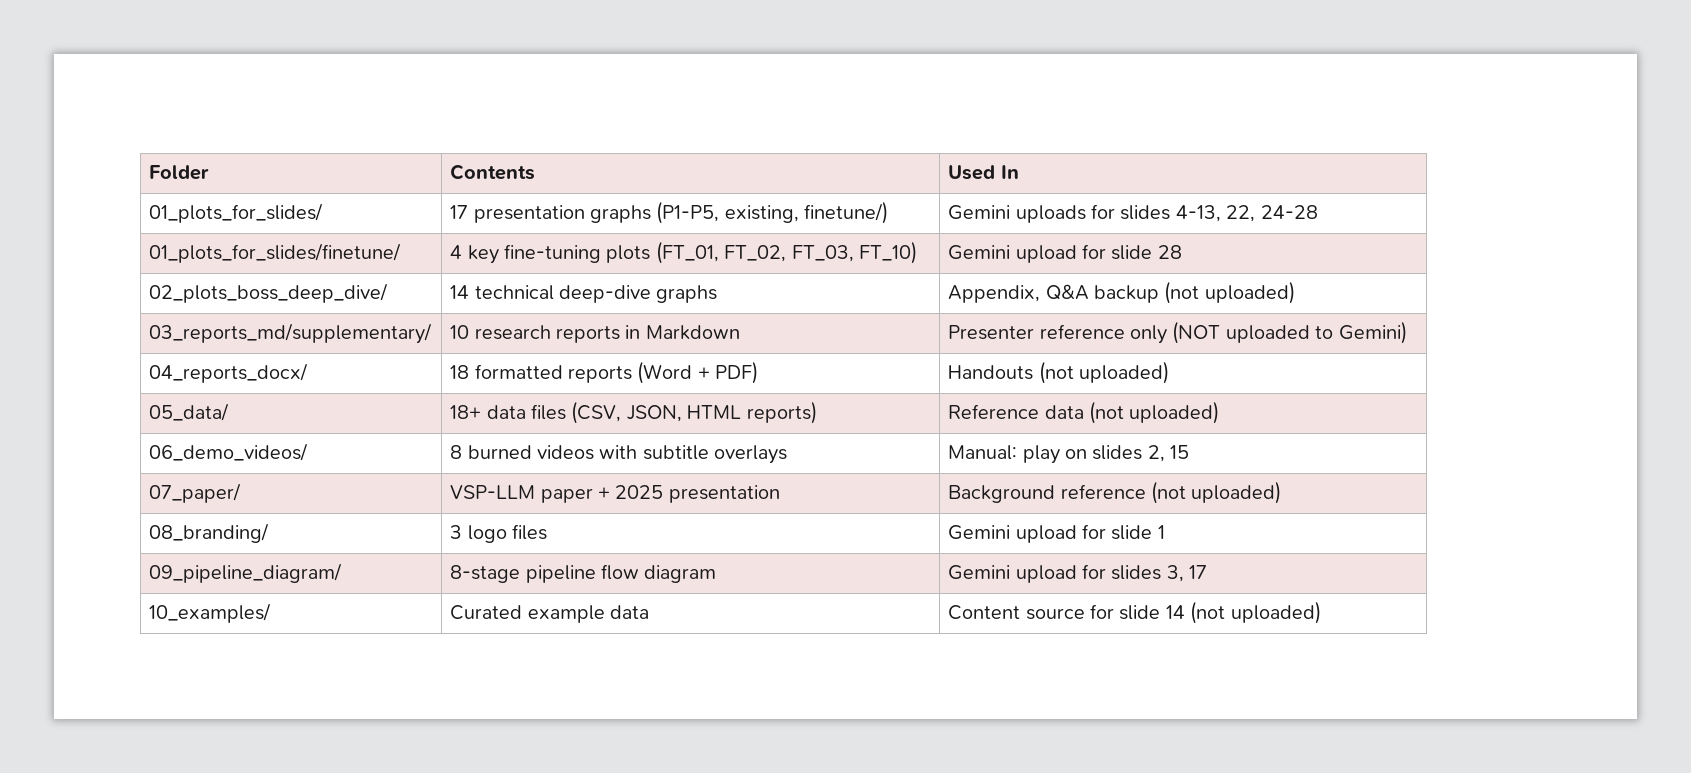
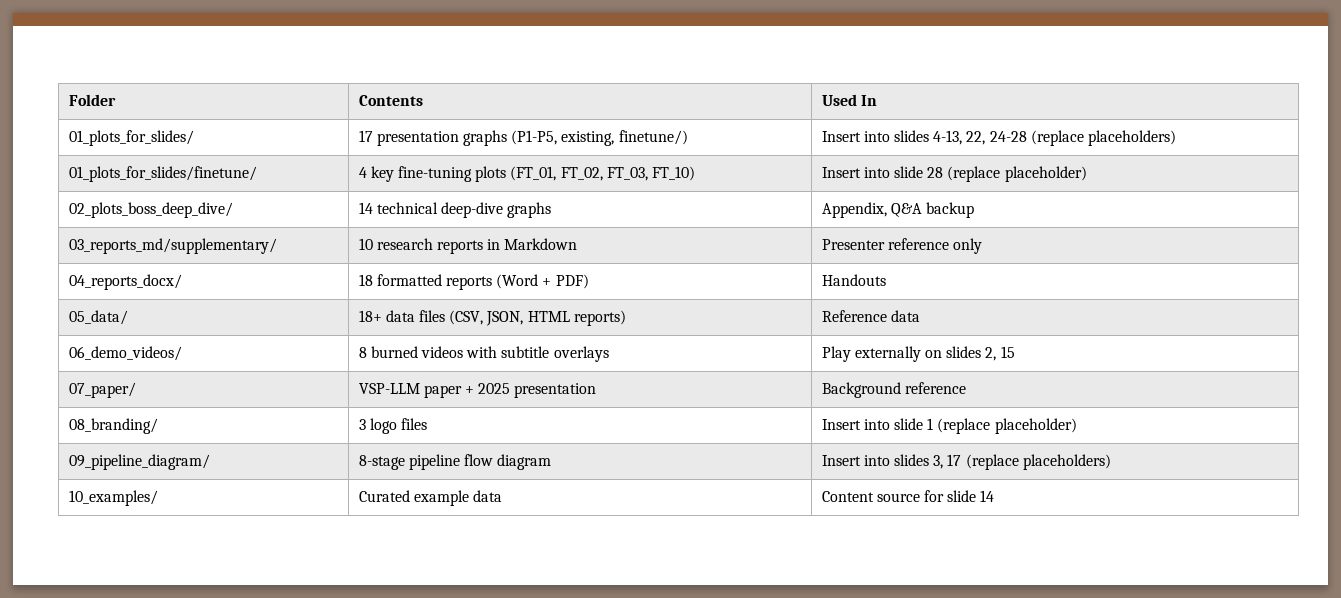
- 01_plots_for_slides/ | 17 presentation graphs (P1-P5, existing, finetune/) | Gemini uploads for slides 4-13, 22, 24-28
+ 01_plots_for_slides/ | 17 presentation graphs (P1-P5, existing, finetune/) | Insert into slides 4-13, 22, 24-28 (replace placeholders)
- 01_plots_for_slides/finetune/ | 4 key fine-tuning plots (FT_01, FT_02, FT_03, FT_10) | Gemini upload for slide 28
+ 01_plots_for_slides/finetune/ | 4 key fine-tuning plots (FT_01, FT_02, FT_03, FT_10) | Insert into slide 28 (replace placeholder)
- 02_plots_boss_deep_dive/ | 14 technical deep-dive graphs | Appendix, Q&A backup (not uploaded)
+ 02_plots_boss_deep_dive/ | 14 technical deep-dive graphs | Appendix, Q&A backup
- 03_reports_md/supplementary/ | 10 research reports in Markdown | Presenter reference only (NOT uploaded to Gemini)
+ 03_reports_md/supplementary/ | 10 research reports in Markdown | Presenter reference only
- 04_reports_docx/ | 18 formatted reports (Word + PDF) | Handouts (not uploaded)
+ 04_reports_docx/ | 18 formatted reports (Word + PDF) | Handouts
- 05_data/ | 18+ data files (CSV, JSON, HTML reports) | Reference data (not uploaded)
+ 05_data/ | 18+ data files (CSV, JSON, HTML reports) | Reference data
- 06_demo_videos/ | 8 burned videos with subtitle overlays | Manual: play on slides 2, 15
+ 06_demo_videos/ | 8 burned videos with subtitle overlays | Play externally on slides 2, 15
- 07_paper/ | VSP-LLM paper + 2025 presentation | Background reference (not uploaded)
+ 07_paper/ | VSP-LLM paper + 2025 presentation | Background reference
- 08_branding/ | 3 logo files | Gemini upload for slide 1
+ 08_branding/ | 3 logo files | Insert into slide 1 (replace placeholder)
- 09_pipeline_diagram/ | 8-stage pipeline flow diagram | Gemini upload for slides 3, 17
+ 09_pipeline_diagram/ | 8-stage pipeline flow diagram | Insert into slides 3, 17 (replace placeholders)
- 10_examples/ | Curated example data | Content source for slide 14 (not uploaded)
+ 10_examples/ | Curated example data | Content source for slide 14

